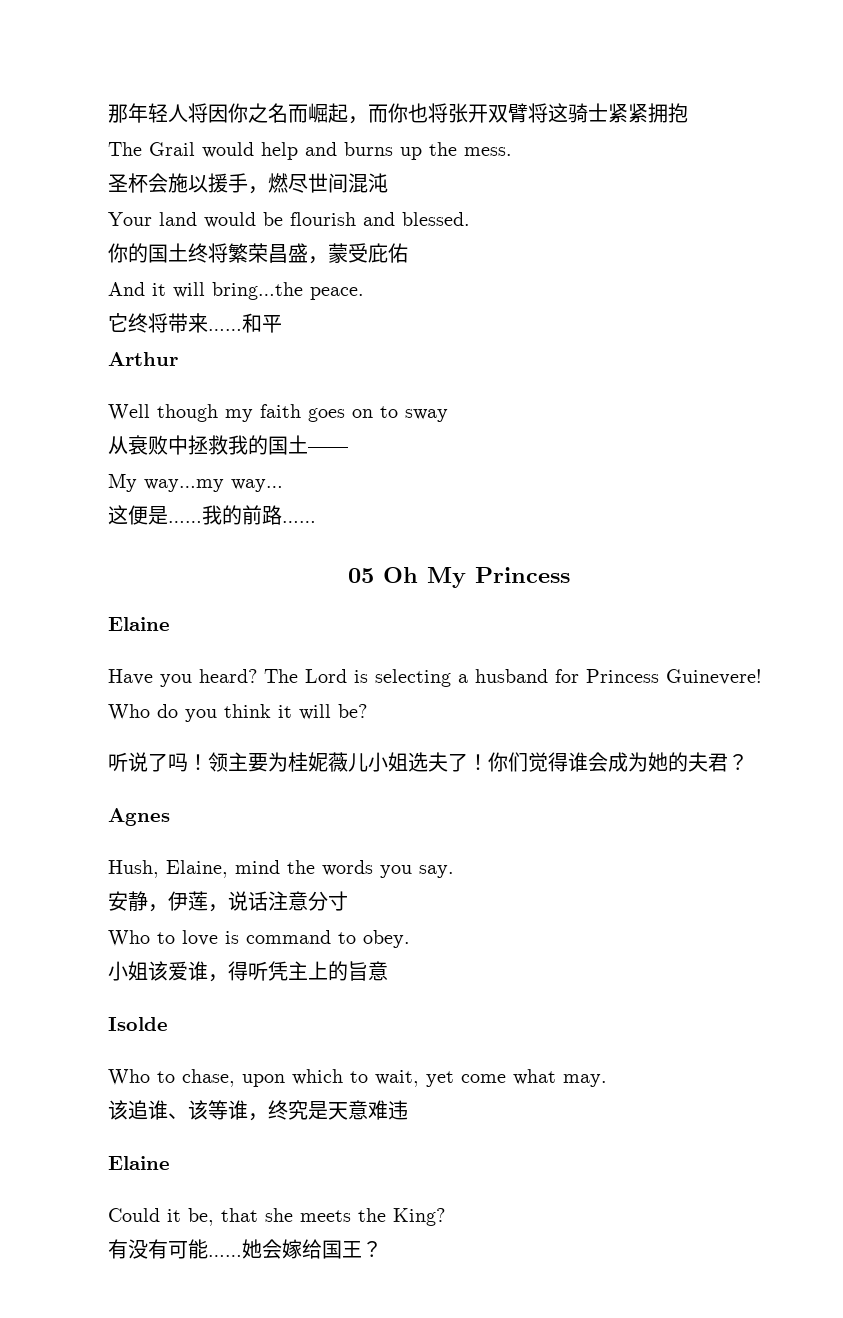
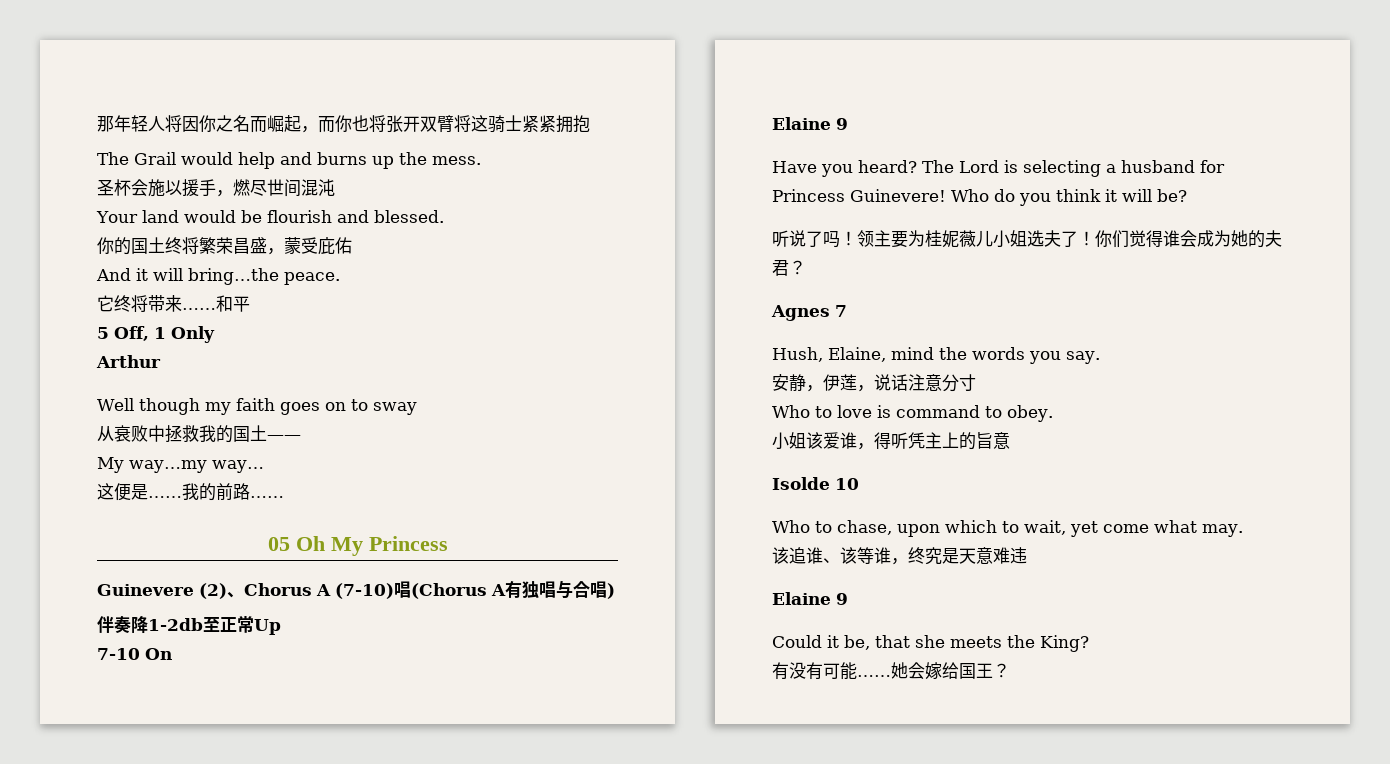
+ 5 Off, 1 Only
  05 Oh My Princess
- Elaine
+ Guinevere (2)、Chorus A (7-10)唱(Chorus A有独唱与合唱)
+ 伴奏降1-2db至正常Up
+ 7-10 On
+ Elaine 9
- Agnes
+ Agnes 7
- Isolde
+ Isolde 10
  该追谁、该等谁，终究是天意难违
- Elaine
+ Elaine 9

